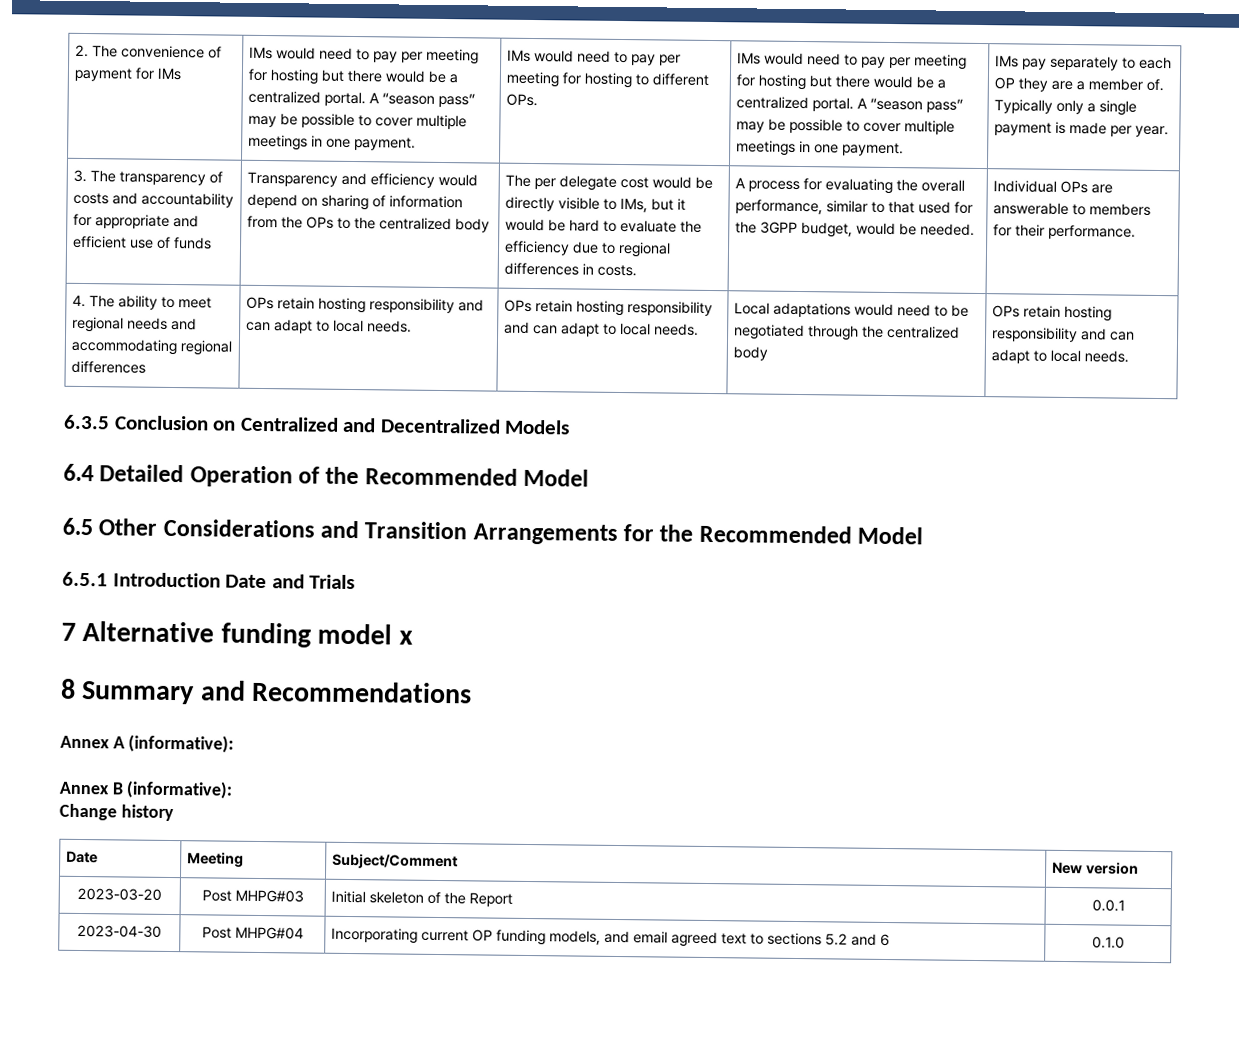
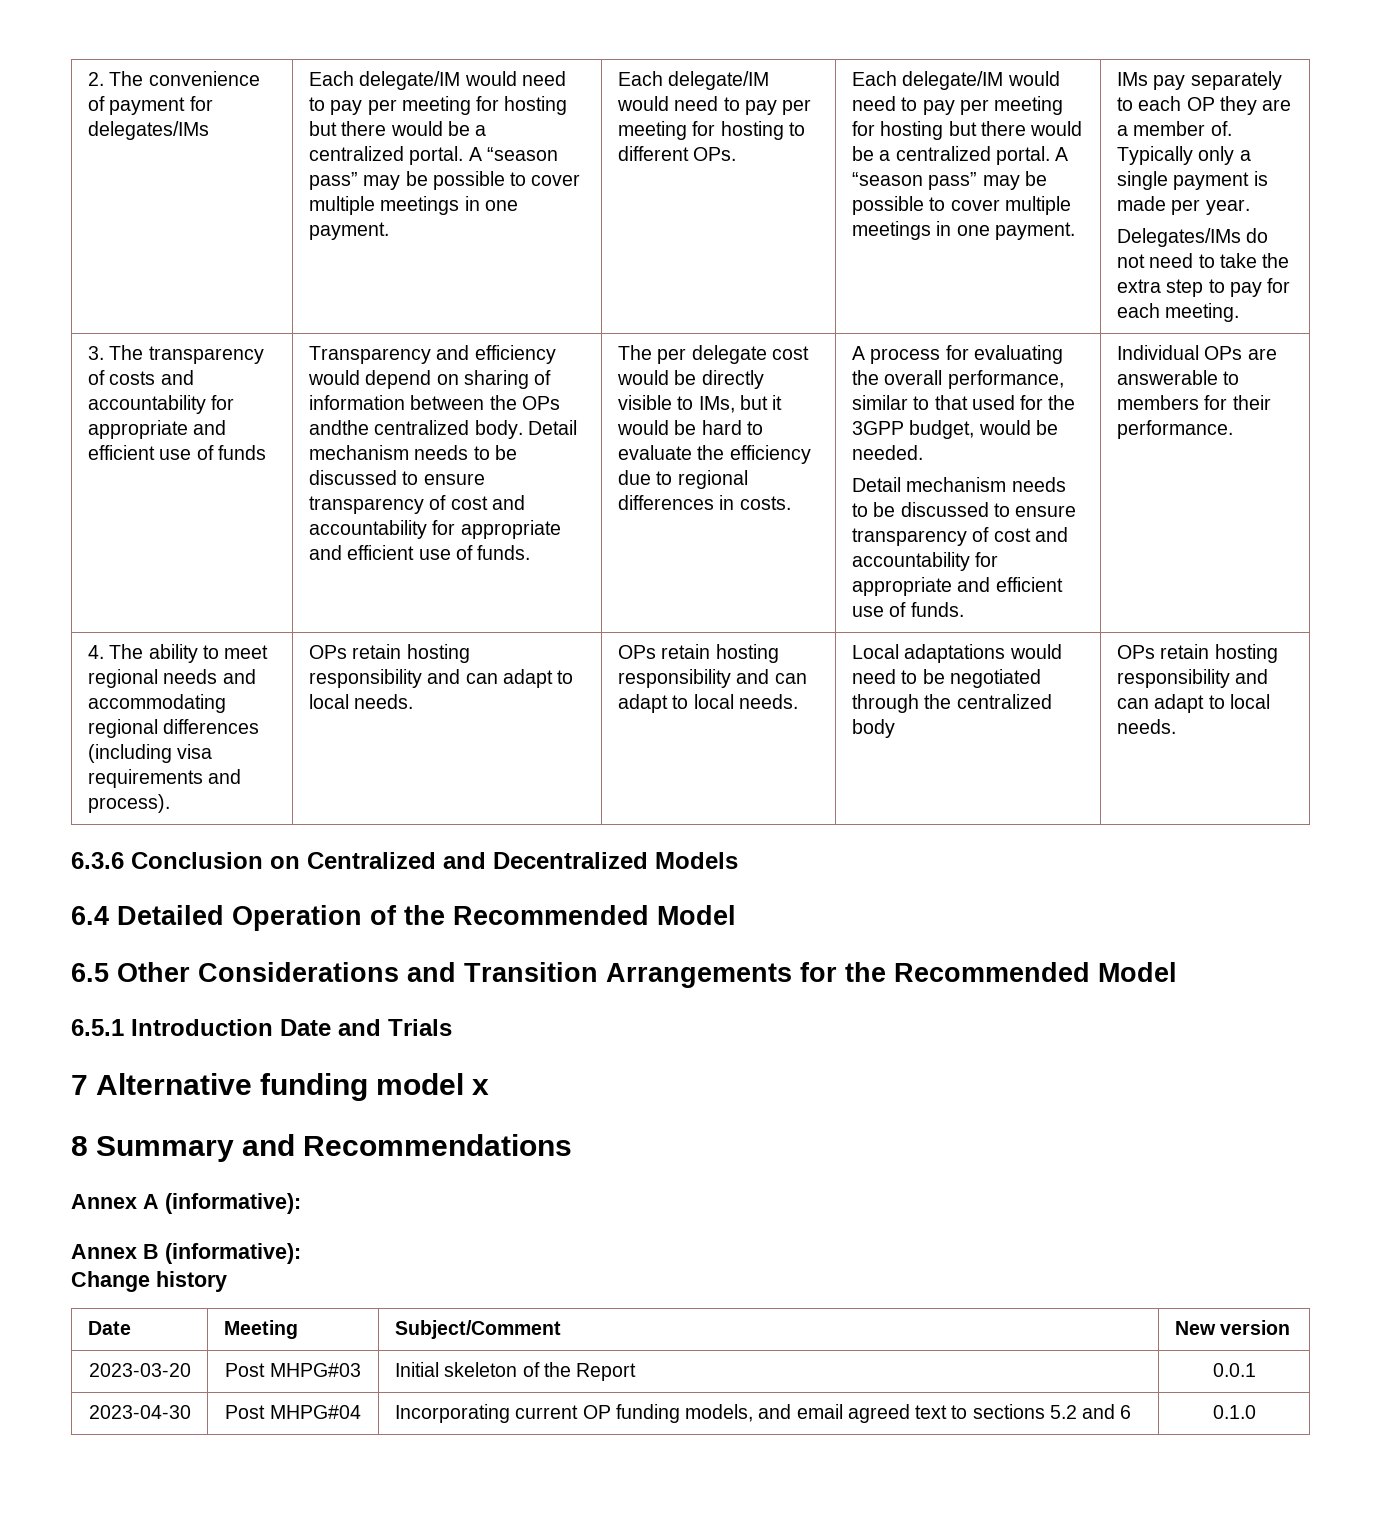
- 2. The convenience of payment for IMs | IMs would need to pay per meeting for hosting but there would be a centralized portal.
+ 2. The convenience of payment for delegates/IMs | Each delegate/IM would need to pay per meeting for hosting but there would be a centralized portal.
- IMs would need to pay per meeting for hosting to different OPs. | IMs would need to pay per meeting for hosting but there would be a centralized portal.
+ Each delegate/IM would need to pay per meeting for hosting to different OPs. | Each delegate/IM would need to pay per meeting for hosting but there would be a centralized portal.
+ Delegates/IMs do not need to take the extra step to pay for each meeting.
- Transparency and efficiency would depend on sharing of information from the OPs to the centralized body
+ Transparency and efficiency would depend on sharing of information between the OPs andthe centralized body. Detail mechanism needs to be discussed to ensure transparency of cost and accountability for appropriate and efficient use of funds.
  A process for evaluating the overall performance, similar to that used for the 3GPP budget, would be needed.
+ Detail mechanism needs to be discussed to ensure transparency of cost and accountability for appropriate and efficient use of funds.
- 4. The ability to meet regional needs and accommodating regional differences
+ 4. The ability to meet regional needs and accommodating regional differences (including visa requirements and process).
- 6.3.5 Conclusion on Centralized and Decentralized Models
+ 6.3.6 Conclusion on Centralized and Decentralized Models

